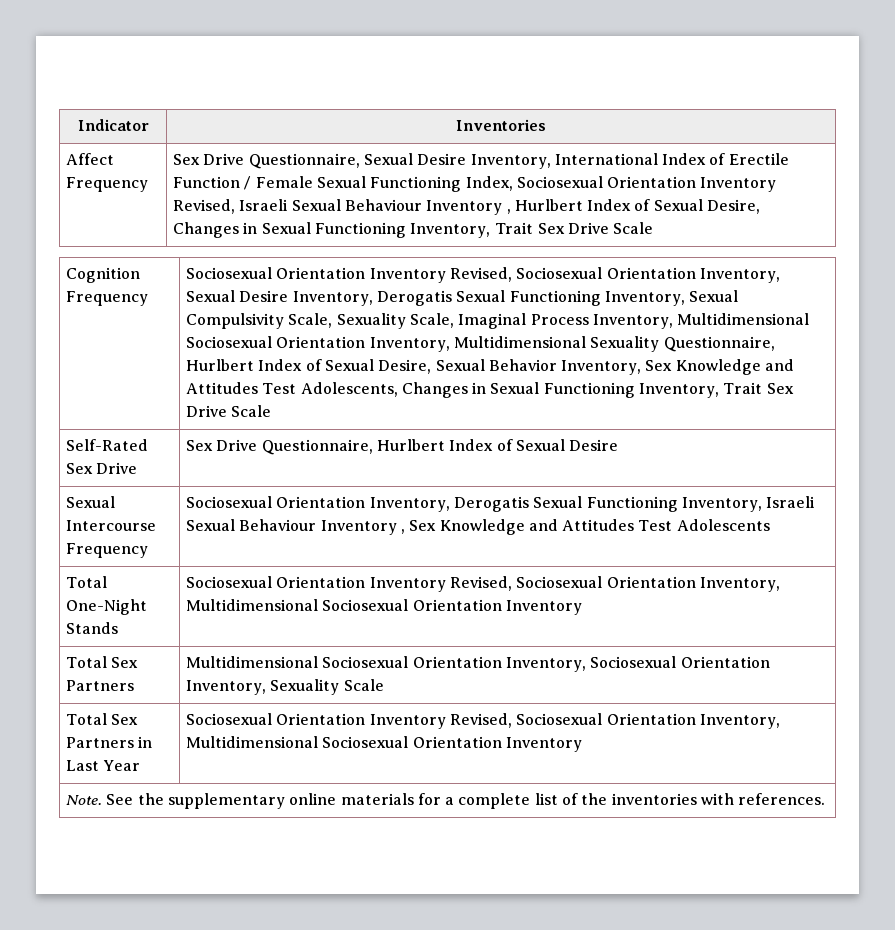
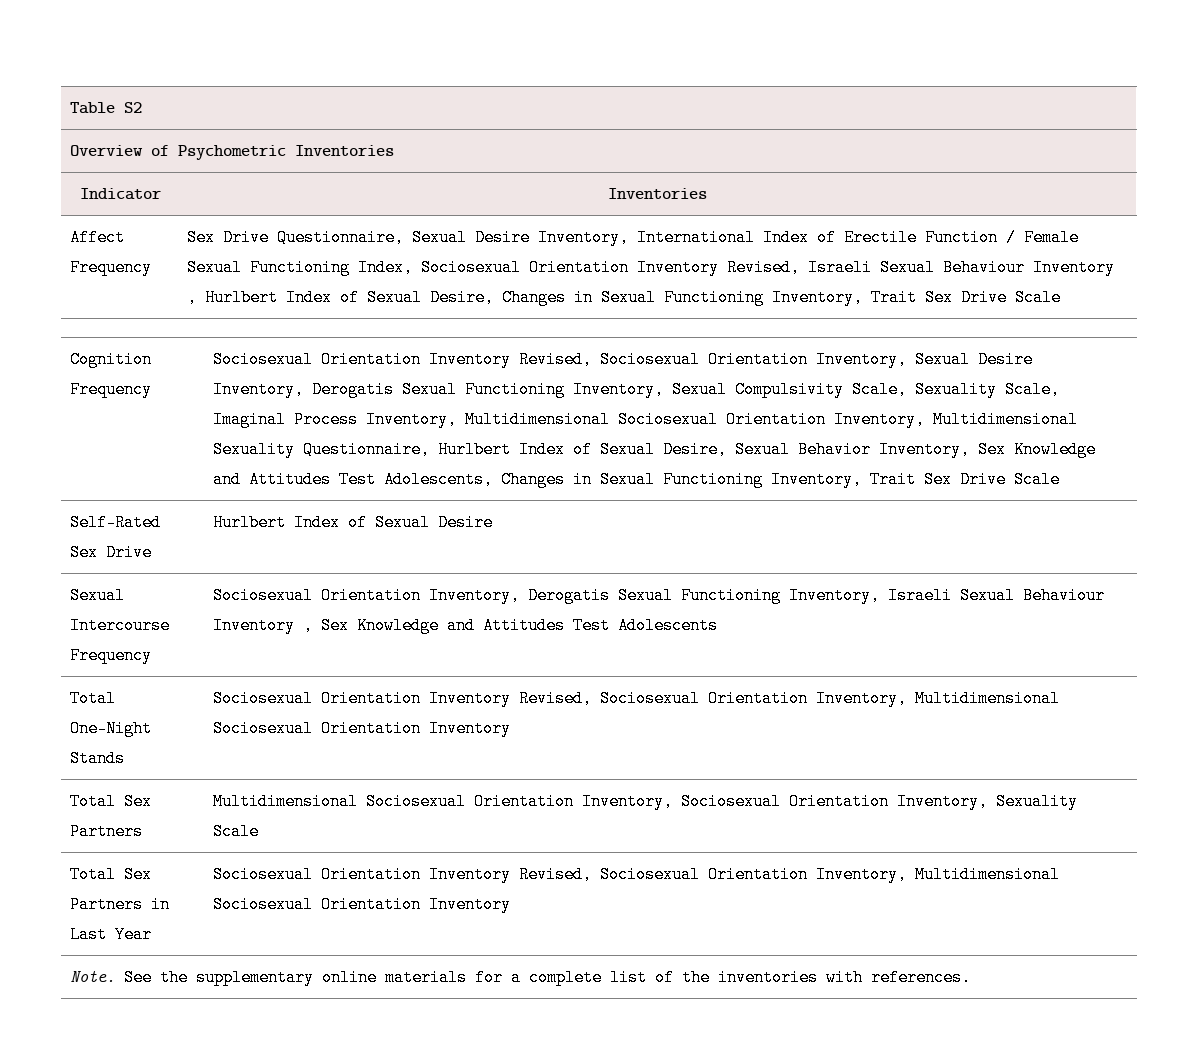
+ Table S2
+ Overview of Psychometric Inventories
- Self-Rated Sex Drive | Sex Drive Questionnaire, Hurlbert Index of Sexual Desire
+ Self-Rated Sex Drive | Hurlbert Index of Sexual Desire

